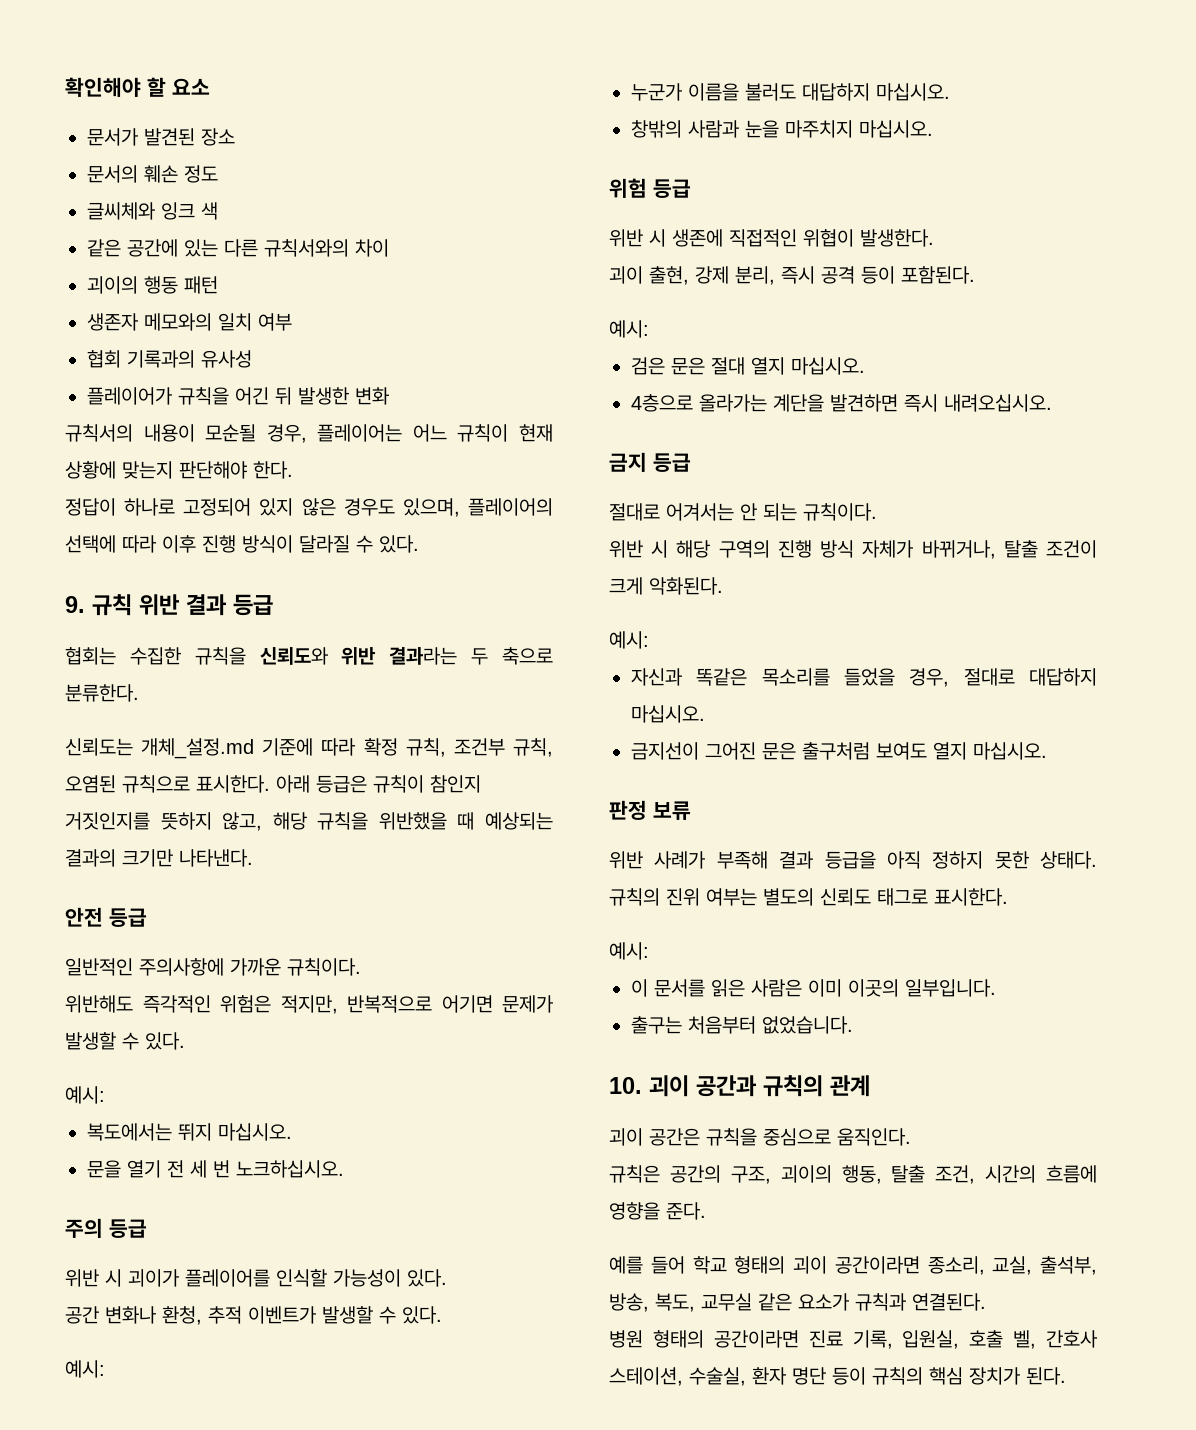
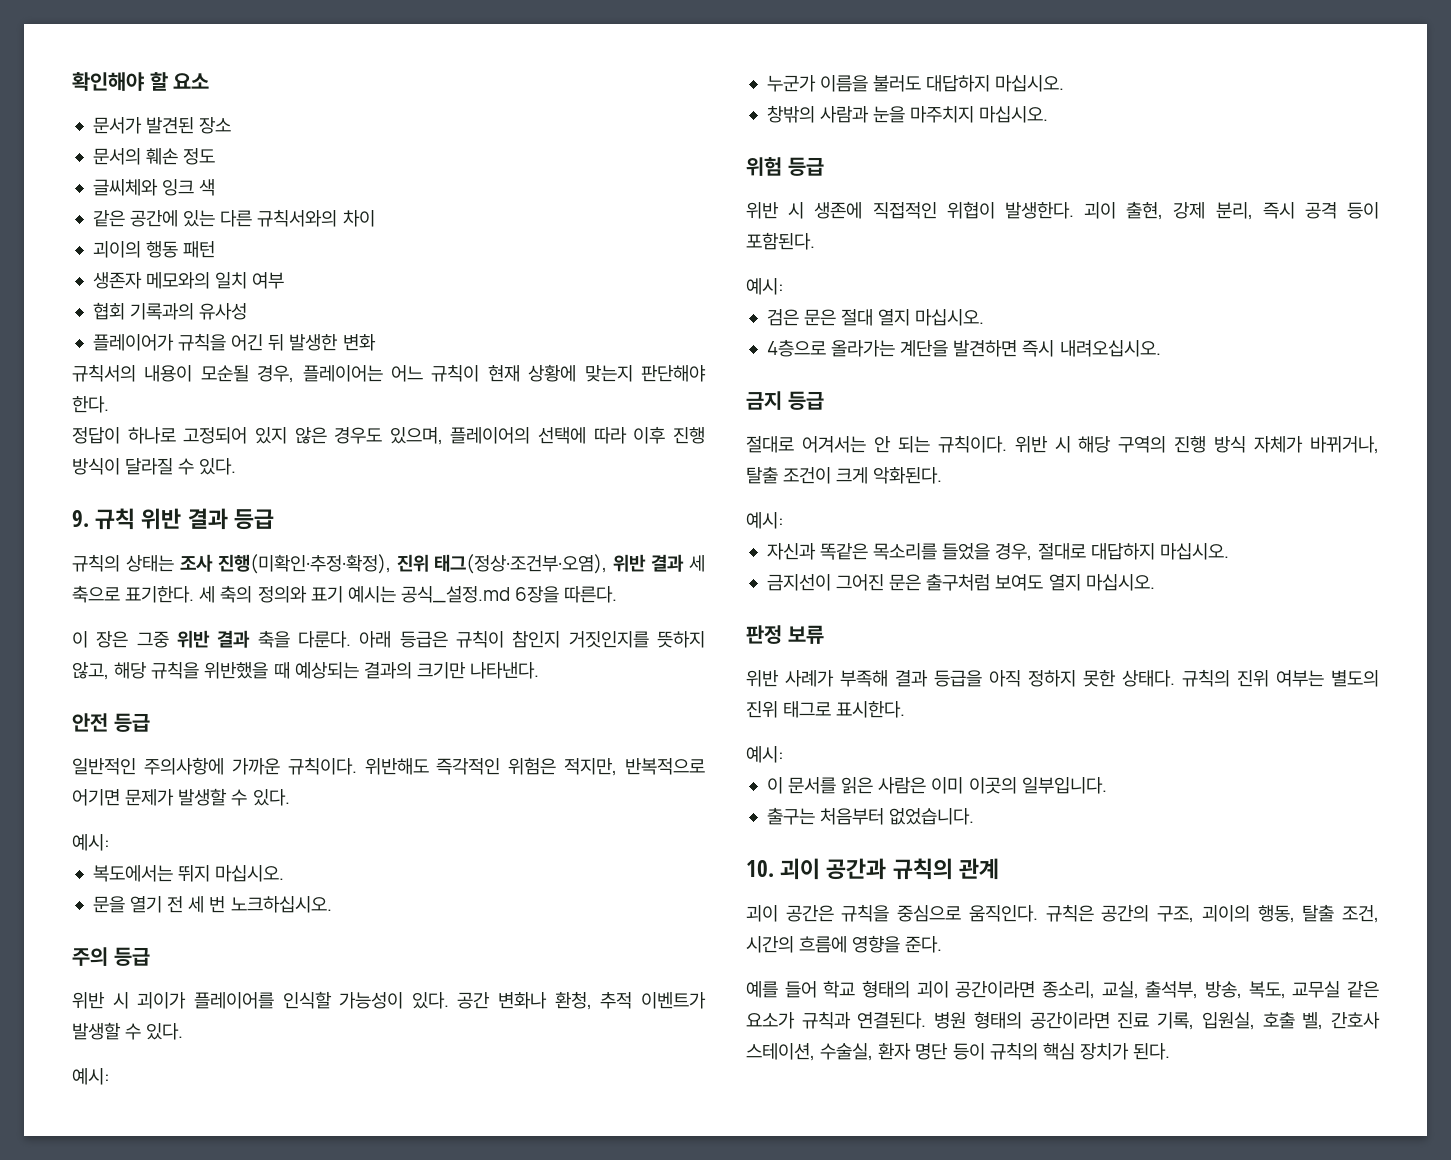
- 협회는 수집한 규칙을 신뢰도와 위반 결과라는 두 축으로 분류한다.
- 신뢰도는 개체_설정.md 기준에 따라 확정 규칙, 조건부 규칙, 오염된 규칙으로 표시한다.
+ 규칙의 상태는 조사 진행(미확인·추정·확정), 진위 태그(정상·조건부·오염), 위반 결과 세 축으로 표기한다. 세 축의 정의와 표기 예시는 공식_설정.md 6장을 따른다.
+ 이 장은 그중 위반 결과 축을 다룬다.
- 일반적인 주의사항에 가까운 규칙이다.
- 위반해도 즉각적인 위험은 적지만, 반복적으로 어기면 문제가 발생할 수 있다.
+ 일반적인 주의사항에 가까운 규칙이다. 위반해도 즉각적인 위험은 적지만, 반복적으로 어기면 문제가 발생할 수 있다.
- 위반 시 괴이가 플레이어를 인식할 가능성이 있다.
- 공간 변화나 환청, 추적 이벤트가 발생할 수 있다.
+ 위반 시 괴이가 플레이어를 인식할 가능성이 있다. 공간 변화나 환청, 추적 이벤트가 발생할 수 있다.
- 위반 시 생존에 직접적인 위협이 발생한다.
- 괴이 출현, 강제 분리, 즉시 공격 등이 포함된다.
+ 위반 시 생존에 직접적인 위협이 발생한다. 괴이 출현, 강제 분리, 즉시 공격 등이 포함된다.
- 절대로 어겨서는 안 되는 규칙이다.
- 위반 시 해당 구역의 진행 방식 자체가 바뀌거나, 탈출 조건이 크게 악화된다.
+ 절대로 어겨서는 안 되는 규칙이다. 위반 시 해당 구역의 진행 방식 자체가 바뀌거나, 탈출 조건이 크게 악화된다.
- 규칙의 진위 여부는 별도의 신뢰도 태그로 표시한다.
+ 규칙의 진위 여부는 별도의 진위 태그로 표시한다.
- 괴이 공간은 규칙을 중심으로 움직인다.
- 규칙은 공간의 구조, 괴이의 행동, 탈출 조건, 시간의 흐름에 영향을 준다.
+ 괴이 공간은 규칙을 중심으로 움직인다. 규칙은 공간의 구조, 괴이의 행동, 탈출 조건, 시간의 흐름에 영향을 준다.
- 예를 들어 학교 형태의 괴이 공간이라면 종소리, 교실, 출석부, 방송, 복도, 교무실 같은 요소가 규칙과 연결된다.
- 병원 형태의 공간이라면 진료 기록, 입원실, 호출 벨, 간호사 스테이션, 수술실, 환자 명단 등이 규칙의 핵심 장치가 된다.
+ 예를 들어 학교 형태의 괴이 공간이라면 종소리, 교실, 출석부, 방송, 복도, 교무실 같은 요소가 규칙과 연결된다. 병원 형태의 공간이라면 진료 기록, 입원실, 호출 벨, 간호사 스테이션, 수술실, 환자 명단 등이 규칙의 핵심 장치가 된다.

